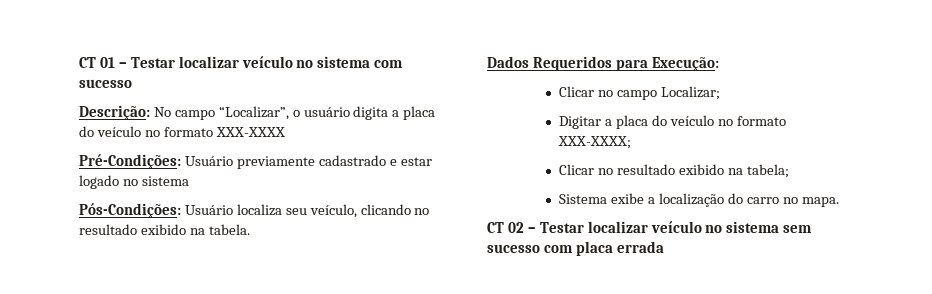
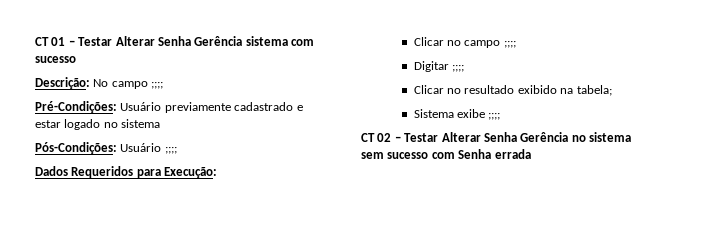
- CT 01 – Testar localizar veículo no sistema com sucesso
+ CT 01 – Testar Alterar Senha Gerência sistema com sucesso
- Descrição: No campo “Localizar”, o usuário digita a placa do veículo no formato XXX-XXXX
+ Descrição: No campo ;;;;
- Pós-Condições: Usuário localiza seu veículo, clicando no resultado exibido na tabela.
+ Pós-Condições: Usuário ;;;;
- Clicar no campo Localizar;
+ Clicar no campo ;;;;
- Digitar a placa do veículo no formato XXX-XXXX;
+ Digitar ;;;;
- Sistema exibe a localização do carro no mapa.
+ Sistema exibe ;;;;
- CT 02 – Testar localizar veículo no sistema sem sucesso com placa errada
+ CT 02 – Testar Alterar Senha Gerência no sistema sem sucesso com Senha errada

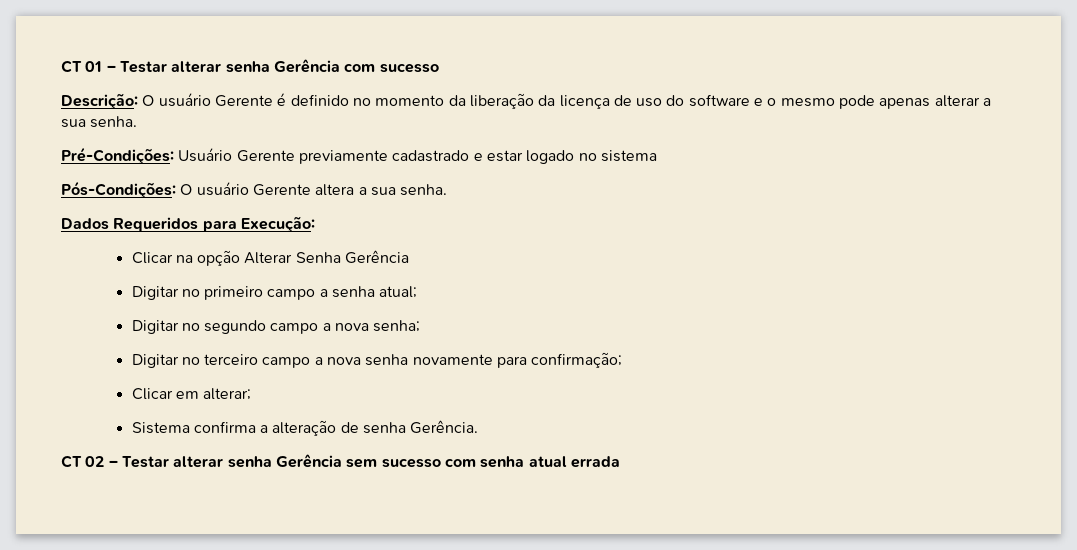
- CT 01 – Testar Alterar Senha Gerência sistema com sucesso
+ CT 01 – Testar alterar senha Gerência com sucesso
- Descrição: No campo ;;;;
+ Descrição: O usuário Gerente é definido no momento da liberação da licença de uso do software e o mesmo pode apenas alterar a sua senha.
- Pré-Condições: Usuário previamente cadastrado e estar logado no sistema
+ Pré-Condições: Usuário Gerente previamente cadastrado e estar logado no sistema
- Pós-Condições: Usuário ;;;;
+ Pós-Condições: O usuário Gerente altera a sua senha.
- Clicar no campo ;;;;
- Digitar ;;;;
- Clicar no resultado exibido na tabela;
- Sistema exibe ;;;;
+ Clicar na opção Alterar Senha Gerência
+ Digitar no primeiro campo a senha atual;
+ Digitar no segundo campo a nova senha;
+ Digitar no terceiro campo a nova senha novamente para confirmação;
+ Clicar em alterar;
+ Sistema confirma a alteração de senha Gerência.
- CT 02 – Testar Alterar Senha Gerência no sistema sem sucesso com Senha errada
+ CT 02 – Testar alterar senha Gerência sem sucesso com senha atual errada

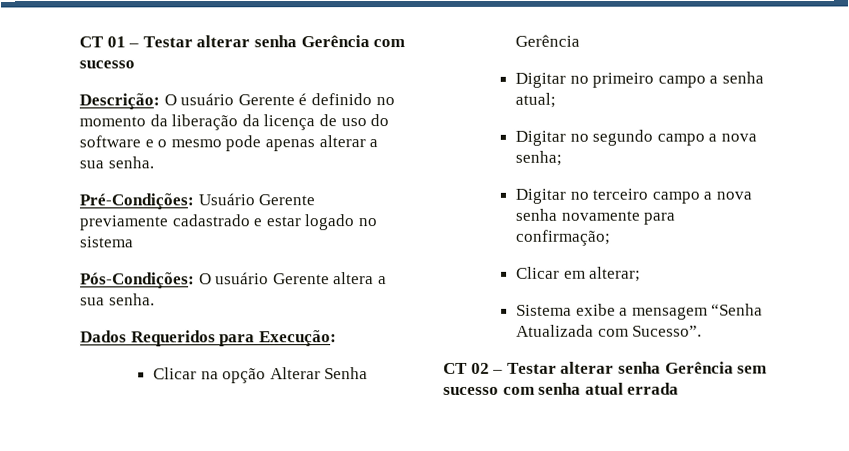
- Sistema confirma a alteração de senha Gerência.
+ Sistema exibe a mensagem “Senha Atualizada com Sucesso”.

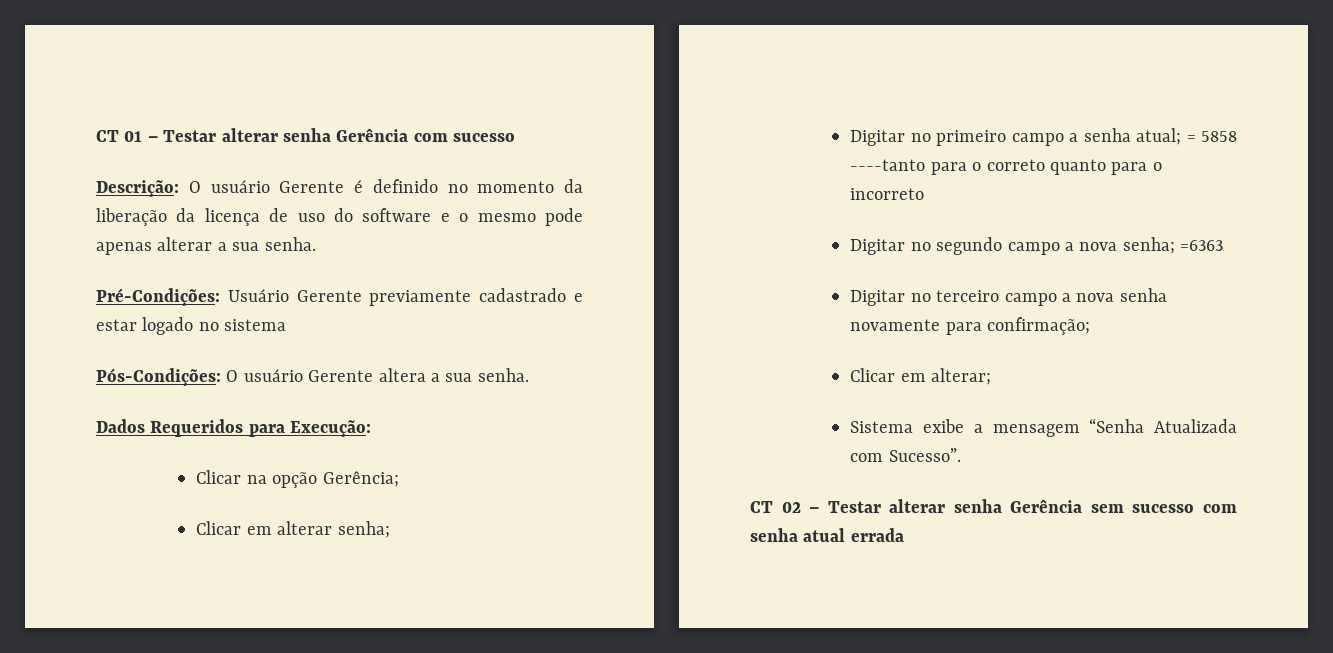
- Clicar na opção Alterar Senha Gerência
+ Clicar na opção Gerência;
+ Clicar em alterar senha;
- Digitar no primeiro campo a senha atual;
+ Digitar no primeiro campo a senha atual; = 5858 ----tanto para o correto quanto para o incorreto
- Digitar no segundo campo a nova senha;
+ Digitar no segundo campo a nova senha; =6363

